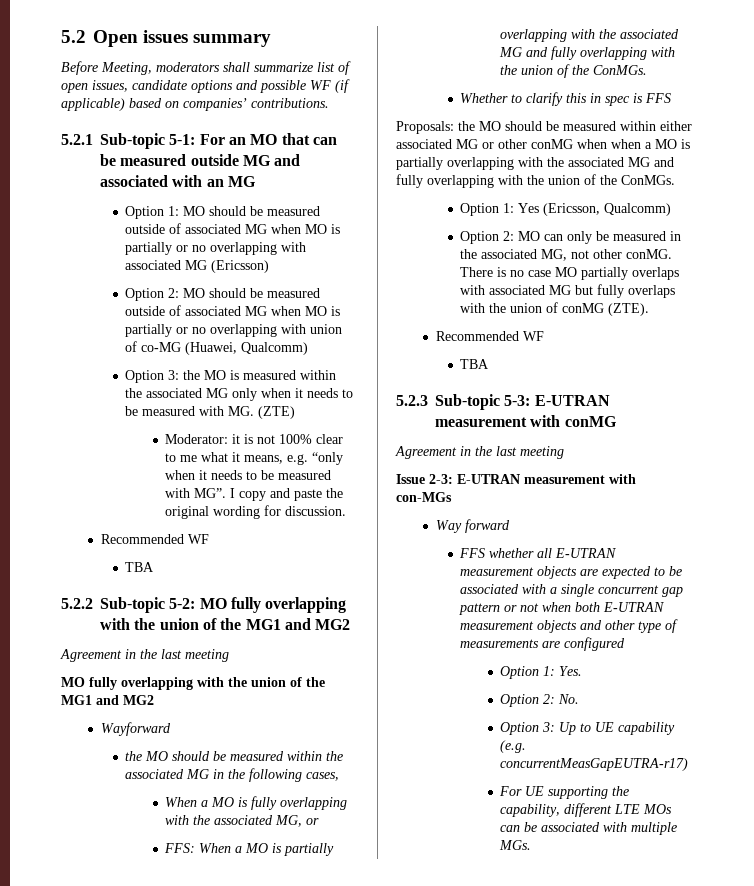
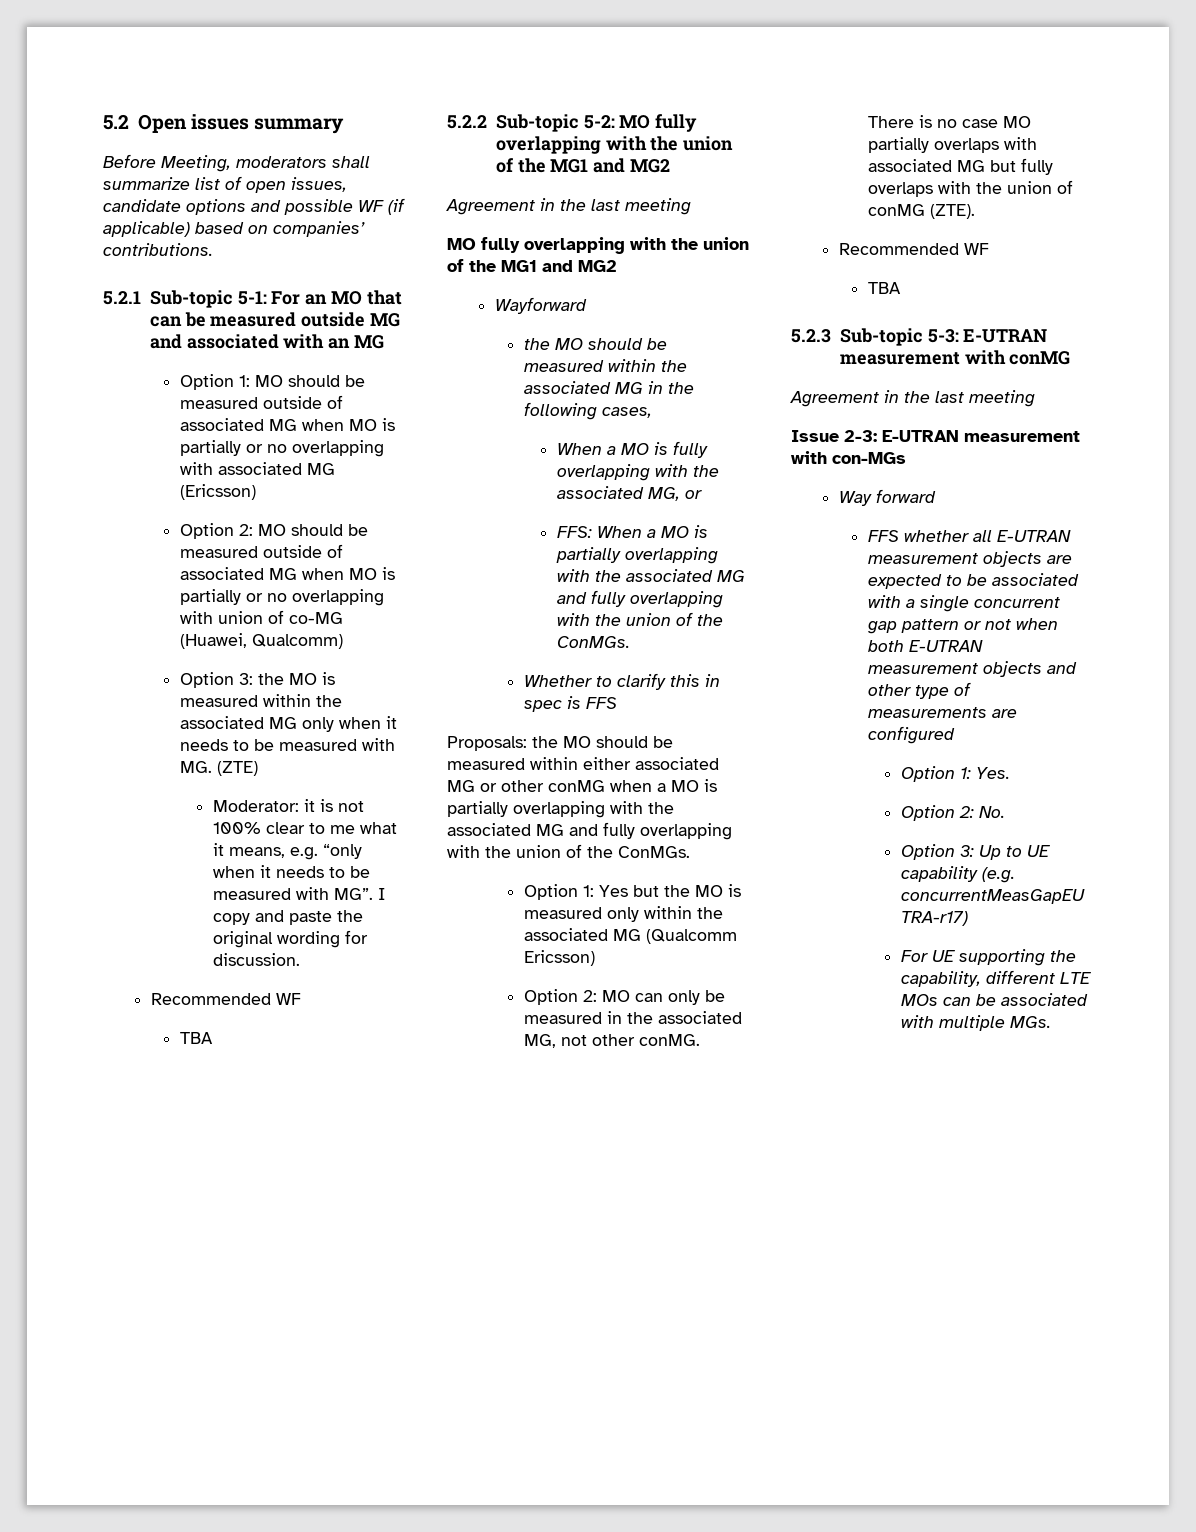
- Proposals: the MO should be measured within either associated MG or other conMG when when a MO is partially overlapping with the associated MG and fully overlapping with the union of the ConMGs.
+ Proposals: the MO should be measured within either associated MG or other conMG when a MO is partially overlapping with the associated MG and fully overlapping with the union of the ConMGs.
- Option 1: Yes (Ericsson, Qualcomm)
+ Option 1: Yes but the MO is measured only within the associated MG (Qualcomm Ericsson)

